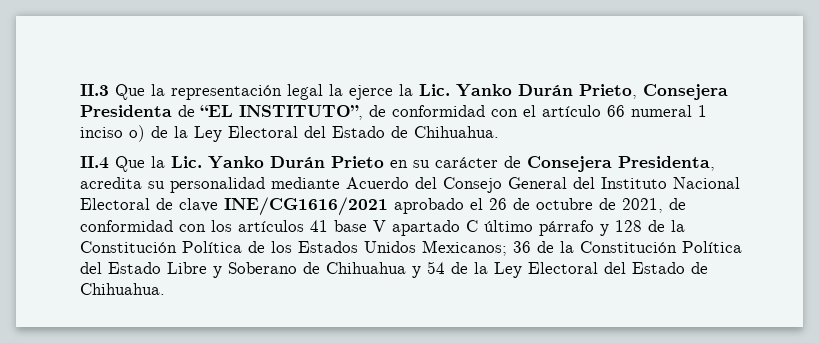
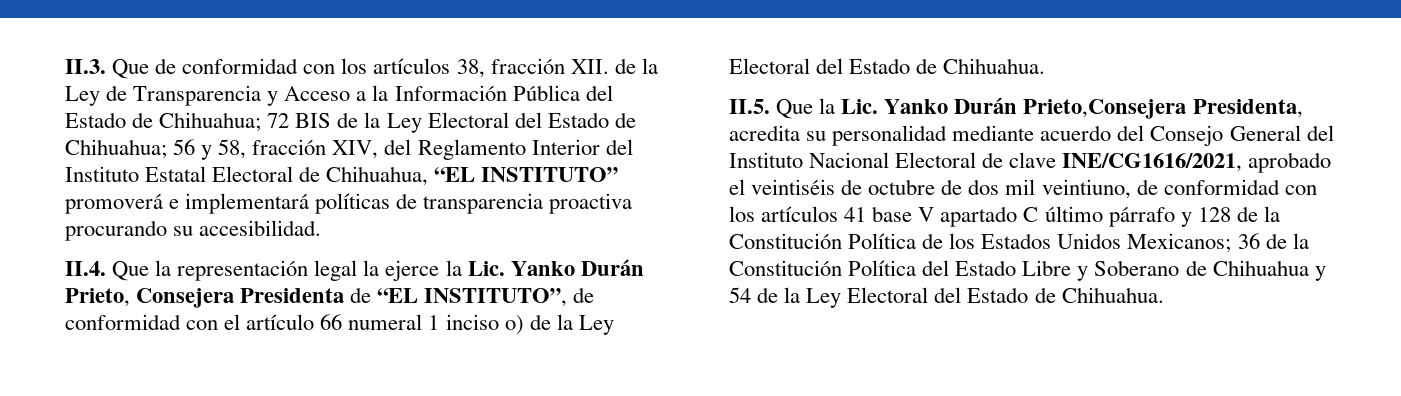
- II.3 Que la representación legal la ejerce la Lic. Yanko Durán Prieto, Consejera Presidenta de “EL INSTITUTO”, de conformidad con el artículo 66 numeral 1 inciso o) de la Ley Electoral del Estado de Chihuahua.
+ II.3. Que de conformidad con los artículos 38, fracción XII. de la Ley de Transparencia y Acceso a la Información Pública del Estado de Chihuahua; 72 BIS de la Ley Electoral del Estado de Chihuahua; 56 y 58, fracción XIV, del Reglamento Interior del Instituto Estatal Electoral de Chihuahua, “EL INSTITUTO” promoverá e implementará políticas de transparencia proactiva procurando su accesibilidad.
+ II.4. Que la representación legal la ejerce la Lic. Yanko Durán Prieto, Consejera Presidenta de “EL INSTITUTO”, de conformidad con el artículo 66 numeral 1 inciso o) de la Ley Electoral del Estado de Chihuahua.
- II.4 Que la Lic. Yanko Durán Prieto en su carácter de Consejera Presidenta, acredita su personalidad mediante Acuerdo del Consejo General del Instituto Nacional Electoral de clave INE/CG1616/2021 aprobado el 26 de octubre de 2021, de conformidad con los artículos 41 base V apartado C último párrafo y 128 de la Constitución Política de los Estados Unidos Mexicanos;
+ II.5. Que la Lic. Yanko Durán Prieto,Consejera Presidenta, acredita su personalidad mediante acuerdo del Consejo General del Instituto Nacional Electoral de clave INE/CG1616/2021, aprobado el veintiséis de octubre de dos mil veintiuno, de conformidad con los artículos 41 base V apartado C último párrafo y 128 de la Constitución Política de los Estados Unidos Mexicanos;

